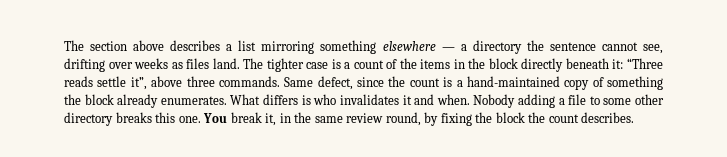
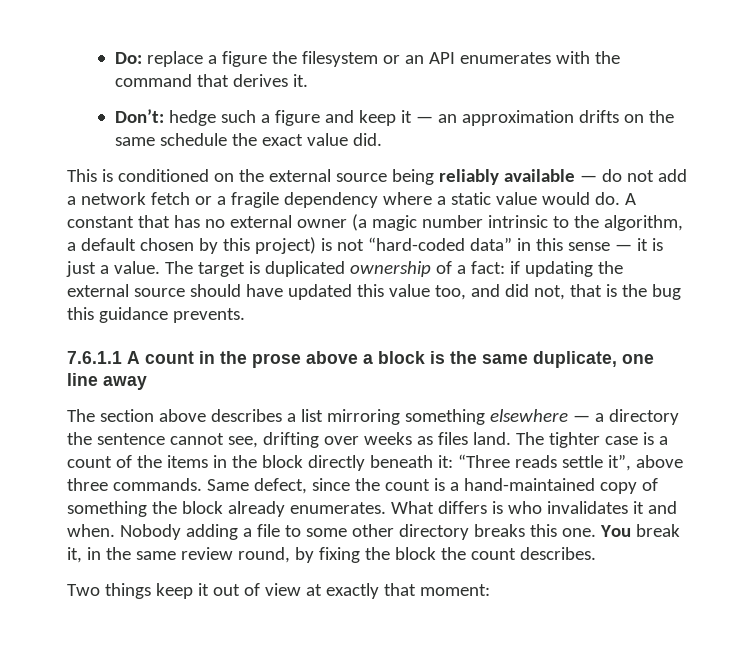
+ Do: replace a figure the filesystem or an API enumerates with the command that derives it.
+ Don’t: hedge such a figure and keep it — an approximation drifts on the same schedule the exact value did.
+ This is conditioned on the external source being reliably available — do not add a network fetch or a fragile dependency where a static value would do. A constant that has no external owner (a magic number intrinsic to the algorithm, a default chosen by this project) is not “hard-coded data” in this sense — it is just a value. The target is duplicated ownership of a fact: if updating the external source should have updated this value too, and did not, that is the bug this guidance prevents.
+ 7.6.1.1 A count in the prose above a block is the same duplicate, one line away
+ Two things keep it out of view at exactly that moment:

